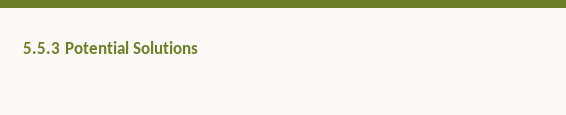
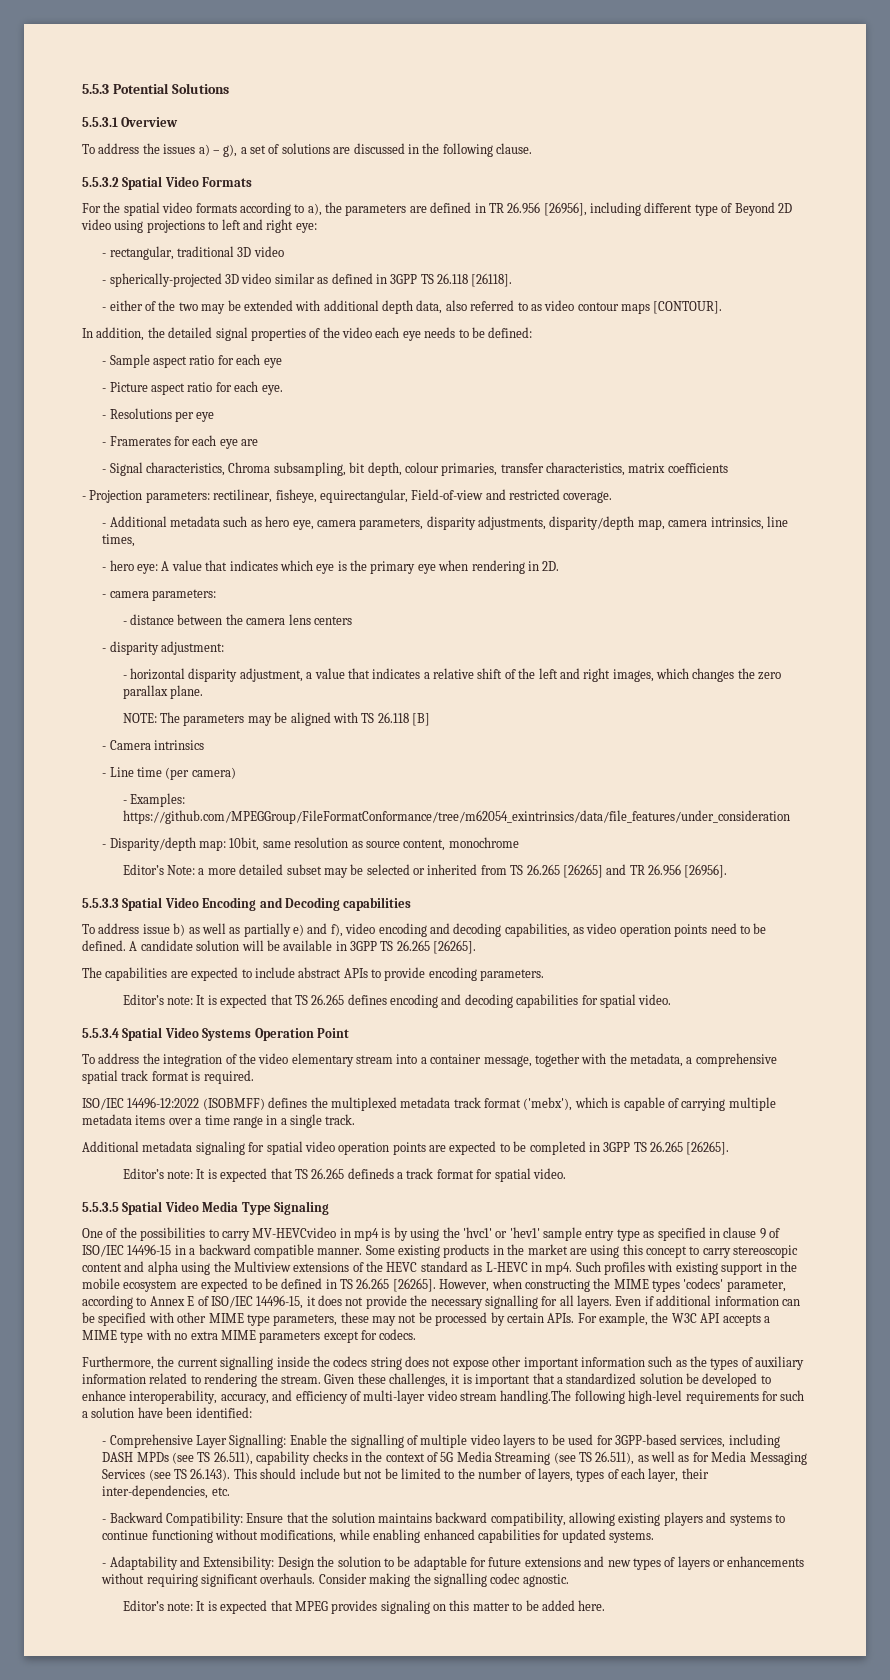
+ 5.5.3.1 Overview
+ To address the issues a) – g), a set of solutions are discussed in the following clause.
+ 5.5.3.2 Spatial Video Formats
+ For the spatial video formats according to a), the parameters are defined in TR 26.956 [26956], including different type of Beyond 2D video using projections to left and right eye:
+ - rectangular, traditional 3D video
+ - spherically-projected 3D video similar as defined in 3GPP TS 26.118 [26118].
+ - either of the two may be extended with additional depth data, also referred to as video contour maps [CONTOUR].
+ In addition, the detailed signal properties of the video each eye needs to be defined:
+ - Sample aspect ratio for each eye
+ - Picture aspect ratio for each eye.
+ - Resolutions per eye
+ - Framerates for each eye are
+ - Signal characteristics, Chroma subsampling, bit depth, colour primaries, transfer characteristics, matrix coefficients
+ - Projection parameters: rectilinear, fisheye, equirectangular, Field-of-view and restricted coverage.
+ - Additional metadata such as hero eye, camera parameters, disparity adjustments, disparity/depth map, camera intrinsics, line times,
+ - hero eye: A value that indicates which eye is the primary eye when rendering in 2D.
+ - camera parameters:
+ - distance between the camera lens centers
+ - disparity adjustment:
+ - horizontal disparity adjustment, a value that indicates a relative shift of the left and right images, which changes the zero parallax plane.
+ NOTE: The parameters may be aligned with TS 26.118 [B]
+ - Camera intrinsics
+ - Line time (per camera)
+ - Examples: https://github.com/MPEGGroup/FileFormatConformance/tree/m62054_exintrinsics/data/file_features/under_consideration
+ - Disparity/depth map: 10bit, same resolution as source content, monochrome
+ Editor’s Note: a more detailed subset may be selected or inherited from TS 26.265 [26265] and TR 26.956 [26956].
+ 5.5.3.3 Spatial Video Encoding and Decoding capabilities
+ To address issue b) as well as partially e) and f), video encoding and decoding capabilities, as video operation points need to be defined. A candidate solution will be available in 3GPP TS 26.265 [26265].
+ The capabilities are expected to include abstract APIs to provide encoding parameters.
+ Editor’s note: It is expected that TS 26.265 defines encoding and decoding capabilities for spatial video.
+ 5.5.3.4 Spatial Video Systems Operation Point
+ To address the integration of the video elementary stream into a container message, together with the metadata, a comprehensive spatial track format is required.
+ ISO/IEC 14496-12:2022 (ISOBMFF) defines the multiplexed metadata track format ('mebx'), which is capable of carrying multiple metadata items over a time range in a single track.
+ Additional metadata signaling for spatial video operation points are expected to be completed in 3GPP TS 26.265 [26265].
+ Editor’s note: It is expected that TS 26.265 defineds a track format for spatial video.
+ 5.5.3.5 Spatial Video Media Type Signaling
+ One of the possibilities to carry MV-HEVCvideo in mp4 is by using the 'hvc1' or 'hev1' sample entry type as specified in clause 9 of ISO/IEC 14496-15 in a backward compatible manner. Some existing products in the market are using this concept to carry stereoscopic content and alpha using the Multiview extensions of the HEVC standard as L-HEVC in mp4. Such profiles with existing support in the mobile ecosystem are expected to be defined in TS 26.265 [26265]. However, when constructing the MIME types 'codecs' parameter, according to Annex E of ISO/IEC 14496-15, it does not provide the necessary signalling for all layers. Even if additional information can be specified with other MIME type parameters, these may not be processed by certain APIs. For example, the W3C API accepts a MIME type with no extra MIME parameters except for codecs.
+ Furthermore, the current signalling inside the codecs string does not expose other important information such as the types of auxiliary information related to rendering the stream. Given these challenges, it is important that a standardized solution be developed to enhance interoperability, accuracy, and efficiency of multi-layer video stream handling.The following high-level requirements for such a solution have been identified:
+ - Comprehensive Layer Signalling: Enable the signalling of multiple video layers to be used for 3GPP-based services, including DASH MPDs (see TS 26.511), capability checks in the context of 5G Media Streaming (see TS 26.511), as well as for Media Messaging Services (see TS 26.143). This should include but not be limited to the number of layers, types of each layer, their inter-dependencies, etc.
+ - Backward Compatibility: Ensure that the solution maintains backward compatibility, allowing existing players and systems to continue functioning without modifications, while enabling enhanced capabilities for updated systems.
+ - Adaptability and Extensibility: Design the solution to be adaptable for future extensions and new types of layers or enhancements without requiring significant overhauls. Consider making the signalling codec agnostic.
+ Editor’s note: It is expected that MPEG provides signaling on this matter to be added here.

